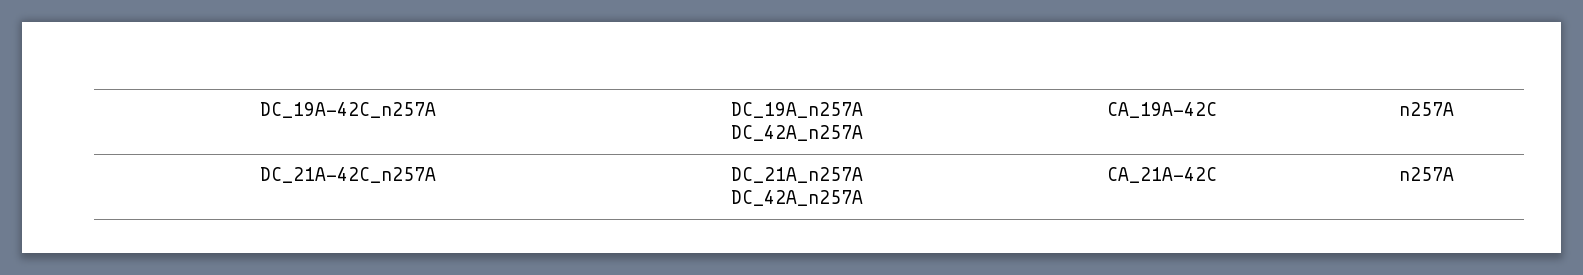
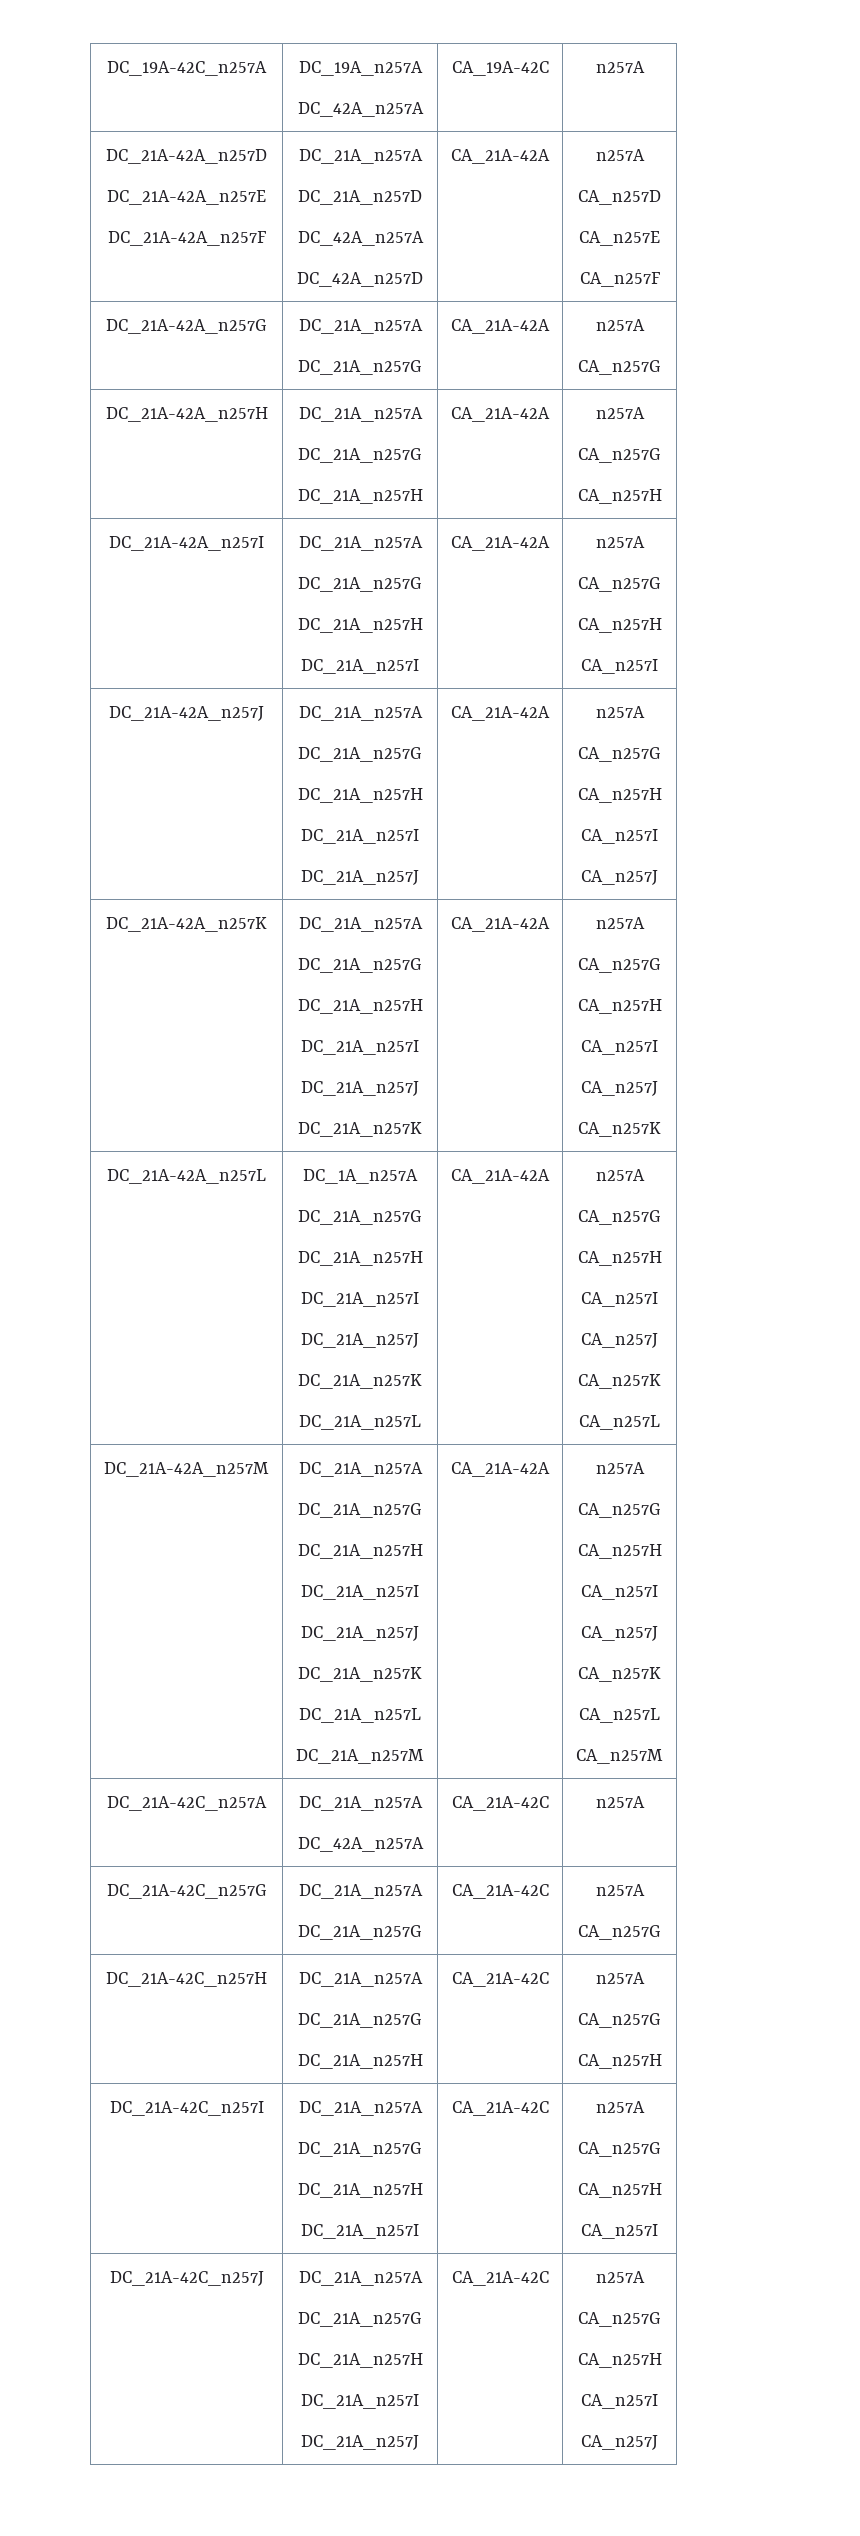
+ DC_21A-42A_n257D
+ DC_21A-42A_n257E
+ DC_21A-42A_n257F | DC_21A_n257A
+ DC_21A_n257D
+ DC_42A_n257A
+ DC_42A_n257D | CA_21A-42A | n257A
+ CA_n257D
+ CA_n257E
+ CA_n257F
+ DC_21A-42A_n257G | DC_21A_n257A
+ DC_21A_n257G | CA_21A-42A | n257A
+ CA_n257G
+ DC_21A-42A_n257H | DC_21A_n257A
+ DC_21A_n257G
+ DC_21A_n257H | CA_21A-42A | n257A
+ CA_n257G
+ CA_n257H
+ DC_21A-42A_n257I | DC_21A_n257A
+ DC_21A_n257G
+ DC_21A_n257H
+ DC_21A_n257I | CA_21A-42A | n257A
+ CA_n257G
+ CA_n257H
+ CA_n257I
+ DC_21A-42A_n257J | DC_21A_n257A
+ DC_21A_n257G
+ DC_21A_n257H
+ DC_21A_n257I
+ DC_21A_n257J | CA_21A-42A | n257A
+ CA_n257G
+ CA_n257H
+ CA_n257I
+ CA_n257J
+ DC_21A-42A_n257K | DC_21A_n257A
+ DC_21A_n257G
+ DC_21A_n257H
+ DC_21A_n257I
+ DC_21A_n257J
+ DC_21A_n257K | CA_21A-42A | n257A
+ CA_n257G
+ CA_n257H
+ CA_n257I
+ CA_n257J
+ CA_n257K
+ DC_21A-42A_n257L | DC_1A_n257A
+ DC_21A_n257G
+ DC_21A_n257H
+ DC_21A_n257I
+ DC_21A_n257J
+ DC_21A_n257K
+ DC_21A_n257L | CA_21A-42A | n257A
+ CA_n257G
+ CA_n257H
+ CA_n257I
+ CA_n257J
+ CA_n257K
+ CA_n257L
+ DC_21A-42A_n257M | DC_21A_n257A
+ DC_21A_n257G
+ DC_21A_n257H
+ DC_21A_n257I
+ DC_21A_n257J
+ DC_21A_n257K
+ DC_21A_n257L
+ DC_21A_n257M | CA_21A-42A | n257A
+ CA_n257G
+ CA_n257H
+ CA_n257I
+ CA_n257J
+ CA_n257K
+ CA_n257L
+ CA_n257M
+ DC_21A-42C_n257G | DC_21A_n257A
+ DC_21A_n257G | CA_21A-42C | n257A
+ CA_n257G
+ DC_21A-42C_n257H | DC_21A_n257A
+ DC_21A_n257G
+ DC_21A_n257H | CA_21A-42C | n257A
+ CA_n257G
+ CA_n257H
+ DC_21A-42C_n257I | DC_21A_n257A
+ DC_21A_n257G
+ DC_21A_n257H
+ DC_21A_n257I | CA_21A-42C | n257A
+ CA_n257G
+ CA_n257H
+ CA_n257I
+ DC_21A-42C_n257J | DC_21A_n257A
+ DC_21A_n257G
+ DC_21A_n257H
+ DC_21A_n257I
+ DC_21A_n257J | CA_21A-42C | n257A
+ CA_n257G
+ CA_n257H
+ CA_n257I
+ CA_n257J

